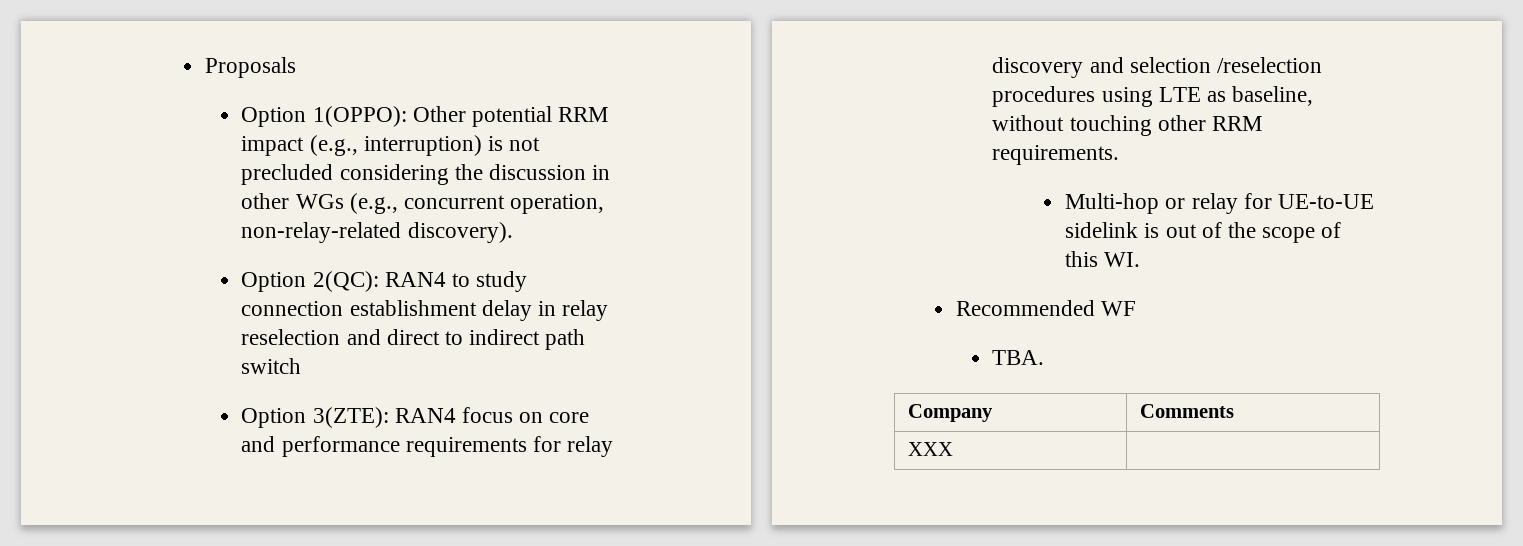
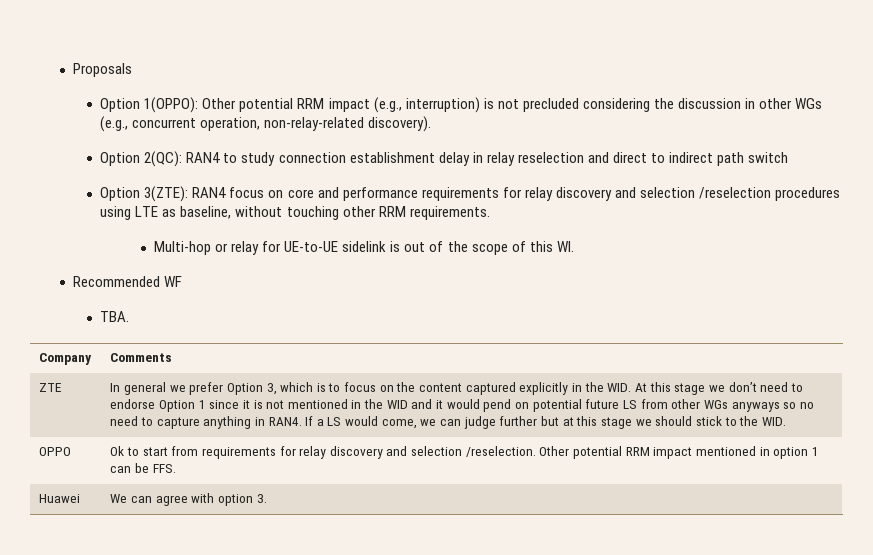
- XXX
+ ZTE | In general we prefer Option 3, which is to focus on the content captured explicitly in the WID. At this stage we don’t need to endorse Option 1 since it is not mentioned in the WID and it would pend on potential future LS from other WGs anyways so no need to capture anything in RAN4. If a LS would come, we can judge further but at this stage we should stick to the WID.
+ OPPO | Ok to start from requirements for relay discovery and selection /reselection. Other potential RRM impact mentioned in option 1 can be FFS.
+ Huawei | We can agree with option 3.

